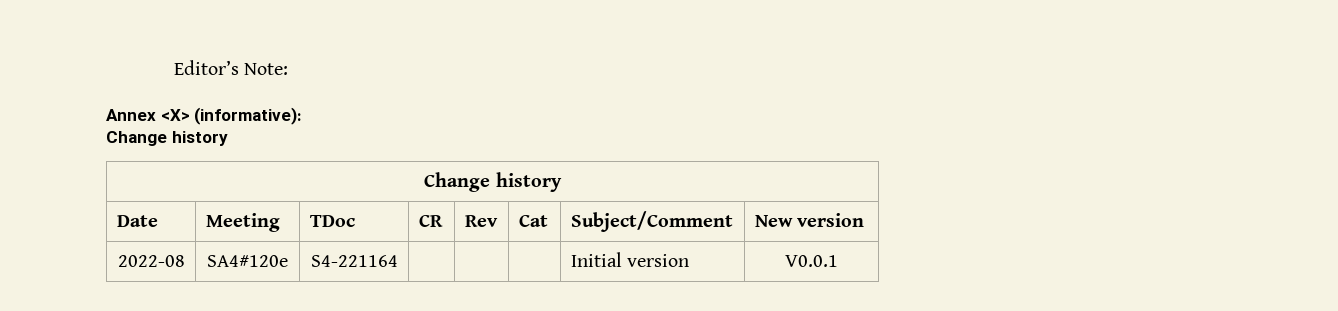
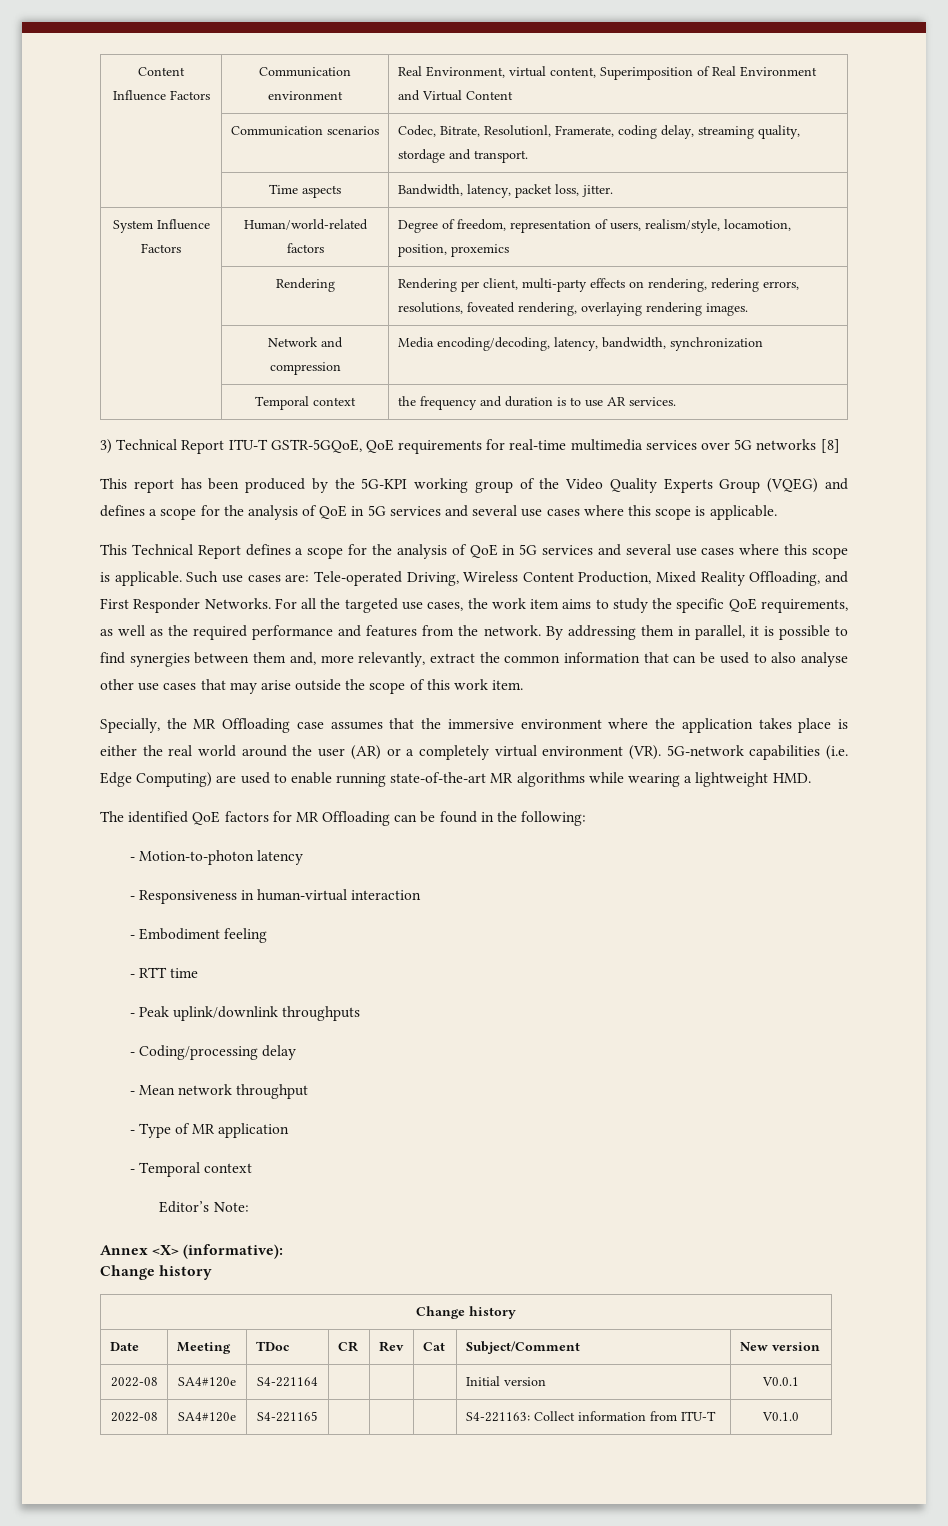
+ Content Influence Factors | Communication environment | Real Environment, virtual content, Superimposition of Real Environment and Virtual Content
+ | Communication scenarios | Codec, Bitrate, Resolutionl, Framerate, coding delay, streaming quality, stordage and transport.
+ | Time aspects | Bandwidth, latency, packet loss, jitter.
+ System Influence Factors | Human/world-related factors | Degree of freedom, representation of users, realism/style, locamotion, position, proxemics
+ | Rendering | Rendering per client, multi-party effects on rendering, redering errors, resolutions, foveated rendering, overlaying rendering images.
+ | Network and compression | Media encoding/decoding, latency, bandwidth, synchronization
+ | Temporal context | the frequency and duration is to use AR services.
+ 3) Technical Report ITU-T GSTR-5GQoE, QoE requirements for real-time multimedia services over 5G networks [8]
+ This report has been produced by the 5G-KPI working group of the Video Quality Experts Group (VQEG) and defines a scope for the analysis of QoE in 5G services and several use cases where this scope is applicable.
+ This Technical Report defines a scope for the analysis of QoE in 5G services and several use cases where this scope is applicable. Such use cases are: Tele-operated Driving, Wireless Content Production, Mixed Reality Offloading, and First Responder Networks. For all the targeted use cases, the work item aims to study the specific QoE requirements, as well as the required performance and features from the network. By addressing them in parallel, it is possible to find synergies between them and, more relevantly, extract the common information that can be used to also analyse other use cases that may arise outside the scope of this work item.
+ Specially, the MR Offloading case assumes that the immersive environment where the application takes place is either the real world around the user (AR) or a completely virtual environment (VR). 5G-network capabilities (i.e. Edge Computing) are used to enable running state-of-the-art MR algorithms while wearing a lightweight HMD.
+ The identified QoE factors for MR Offloading can be found in the following:
+ - Motion-to-photon latency
+ - Responsiveness in human-virtual interaction
+ - Embodiment feeling
+ - RTT time
+ - Peak uplink/downlink throughputs
+ - Coding/processing delay
+ - Mean network throughput
+ - Type of MR application
+ - Temporal context
+ 2022-08 | SA4#120e | S4-221165 | | | | S4-221163: Collect information from ITU-T | V0.1.0

